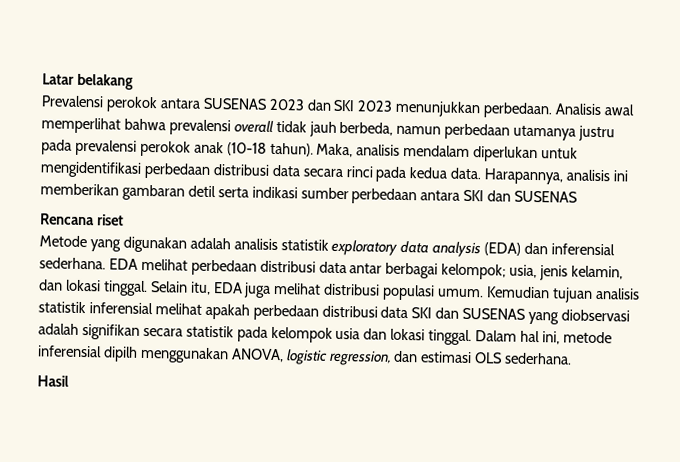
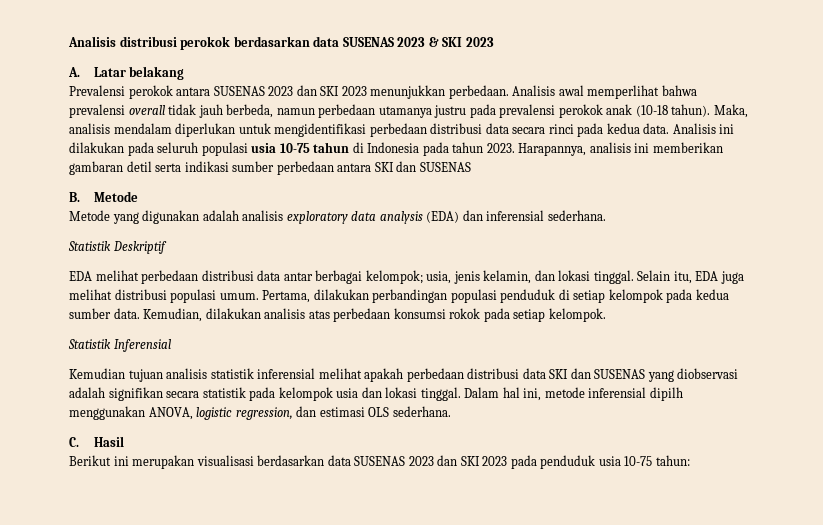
- Latar belakang
+ Analisis distribusi perokok berdasarkan data SUSENAS 2023 & SKI 2023
+ A. Latar belakang
+ Analisis ini dilakukan pada seluruh populasi usia 10-75 tahun di Indonesia pada tahun 2023.
- Rencana riset
+ B. Metode
- Metode yang digunakan adalah analisis statistik exploratory data analysis (EDA) dan inferensial sederhana. EDA melihat perbedaan distribusi data antar berbagai kelompok; usia, jenis kelamin, dan lokasi tinggal.
+ Metode yang digunakan adalah analisis exploratory data analysis (EDA) dan inferensial sederhana.
+ Statistik Deskriptif
+ EDA melihat perbedaan distribusi data antar berbagai kelompok; usia, jenis kelamin, dan lokasi tinggal.
- Selain itu, EDA juga melihat distribusi populasi umum. Kemudian tujuan analisis statistik inferensial melihat apakah perbedaan distribusi data SKI dan SUSENAS yang diobservasi adalah signifikan secara statistik pada kelompok usia dan lokasi tinggal.
+ Selain itu, EDA juga melihat distribusi populasi umum. Pertama, dilakukan perbandingan populasi penduduk di setiap kelompok pada kedua sumber data. Kemudian, dilakukan analisis atas perbedaan konsumsi rokok pada setiap kelompok.
+ Statistik Inferensial
+ Kemudian tujuan analisis statistik inferensial melihat apakah perbedaan distribusi data SKI dan SUSENAS yang diobservasi adalah signifikan secara statistik pada kelompok usia dan lokasi tinggal.
- Hasil
+ C. Hasil
+ Berikut ini merupakan visualisasi berdasarkan data SUSENAS 2023 dan SKI 2023 pada penduduk usia 10-75 tahun:

